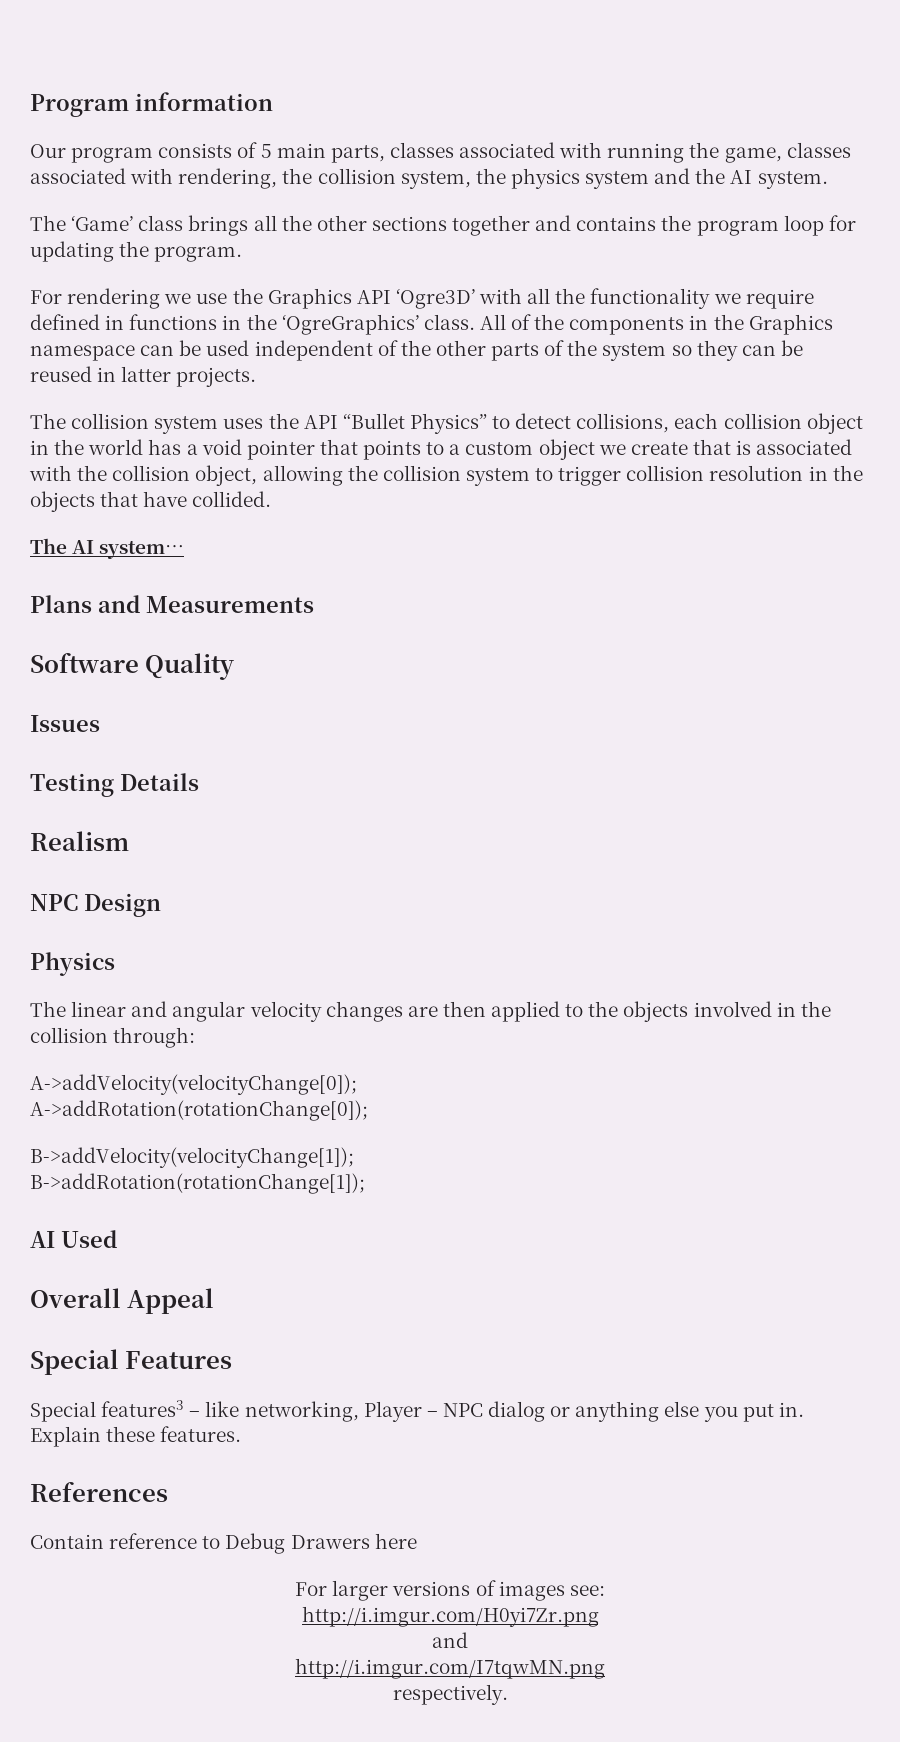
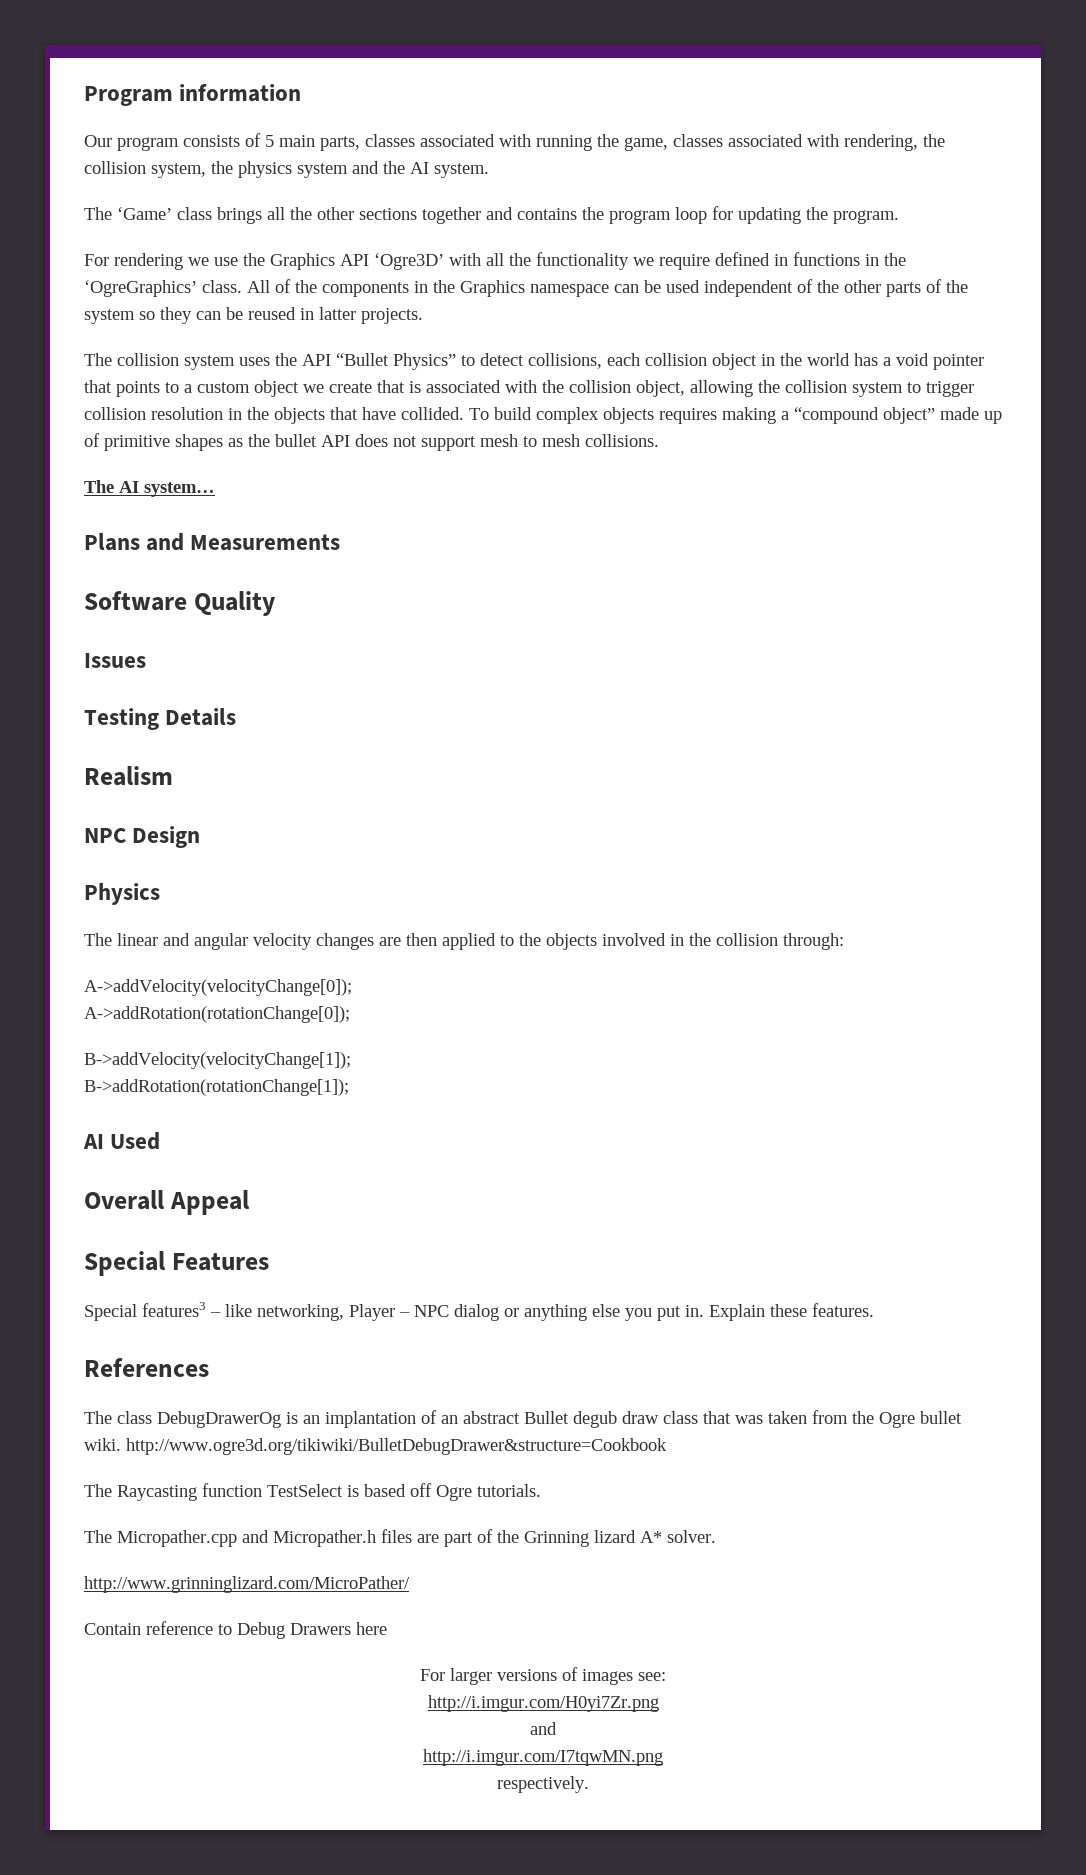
+ To build complex objects requires making a “compound object” made up of primitive shapes as the bullet API does not support mesh to mesh collisions.
+ The class DebugDrawerOg is an implantation of an abstract Bullet degub draw class that was taken from the Ogre bullet wiki. http://www.ogre3d.org/tikiwiki/BulletDebugDrawer&structure=Cookbook
+ The Raycasting function TestSelect is based off Ogre tutorials.
+ The Micropather.cpp and Micropather.h files are part of the Grinning lizard A* solver.
+ http://www.grinninglizard.com/MicroPather/

